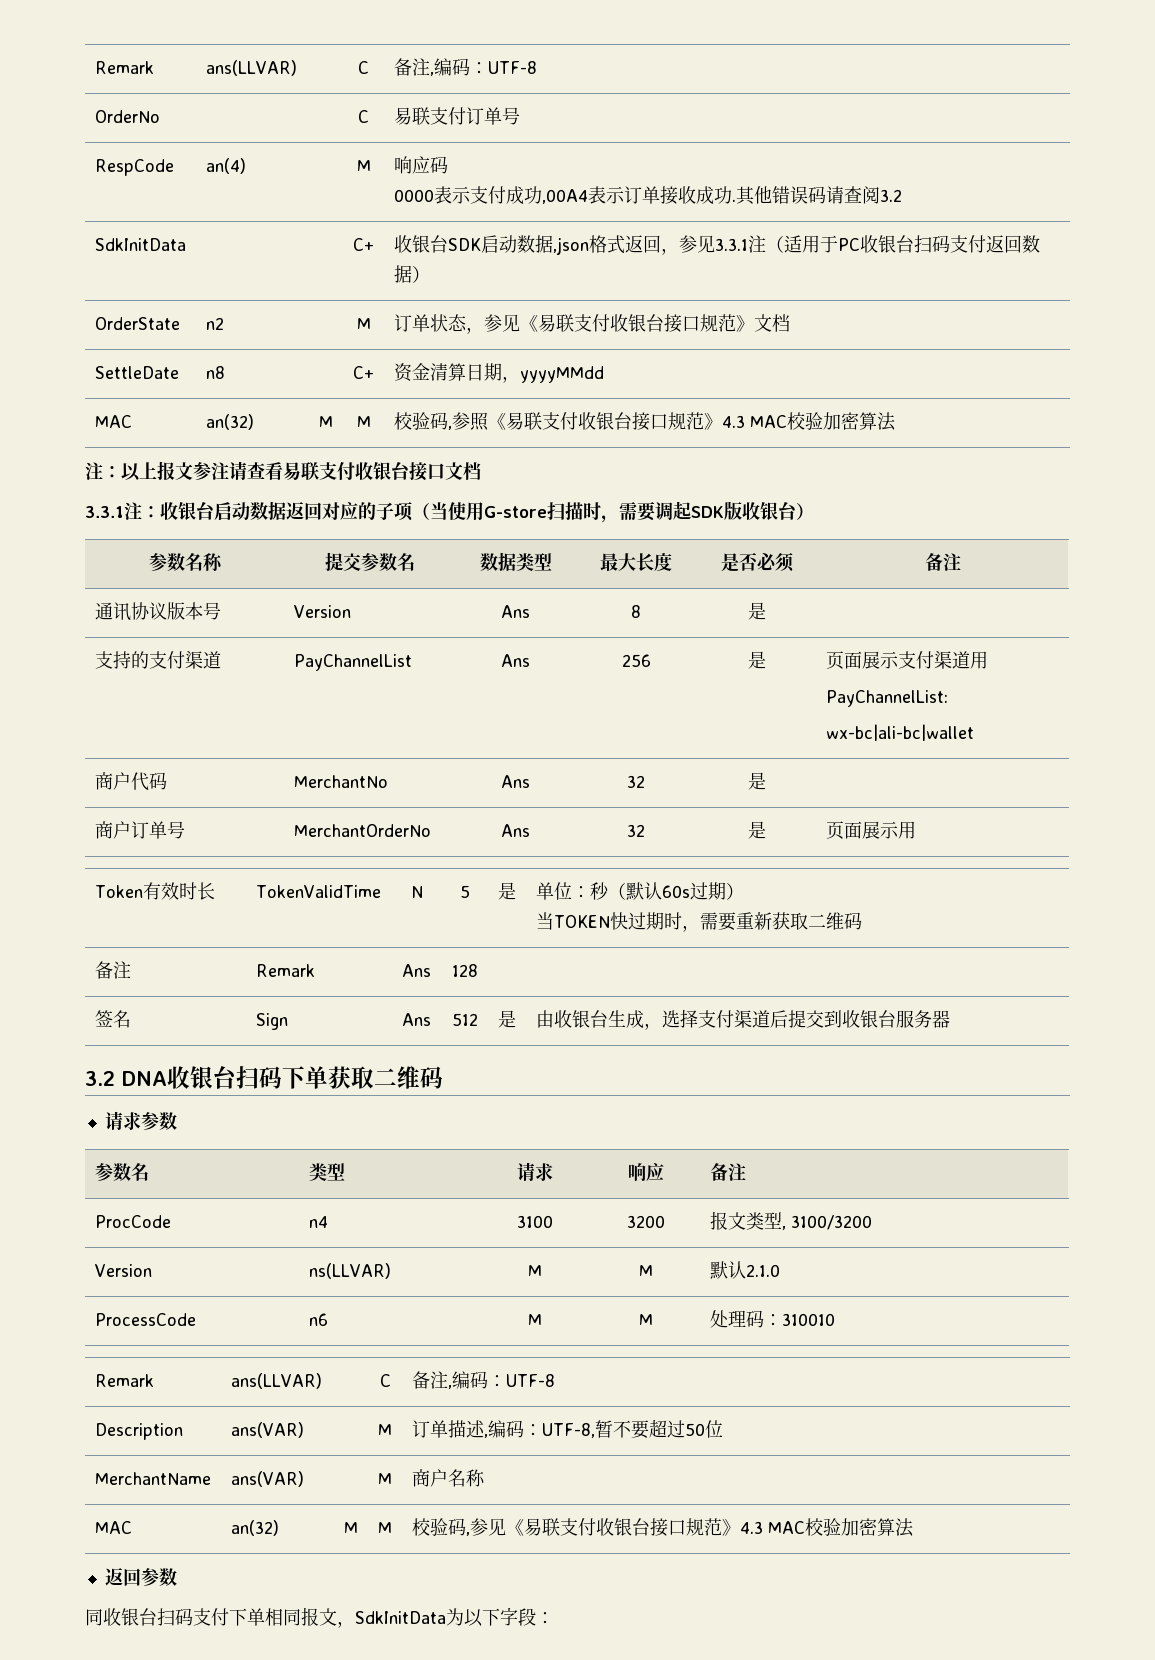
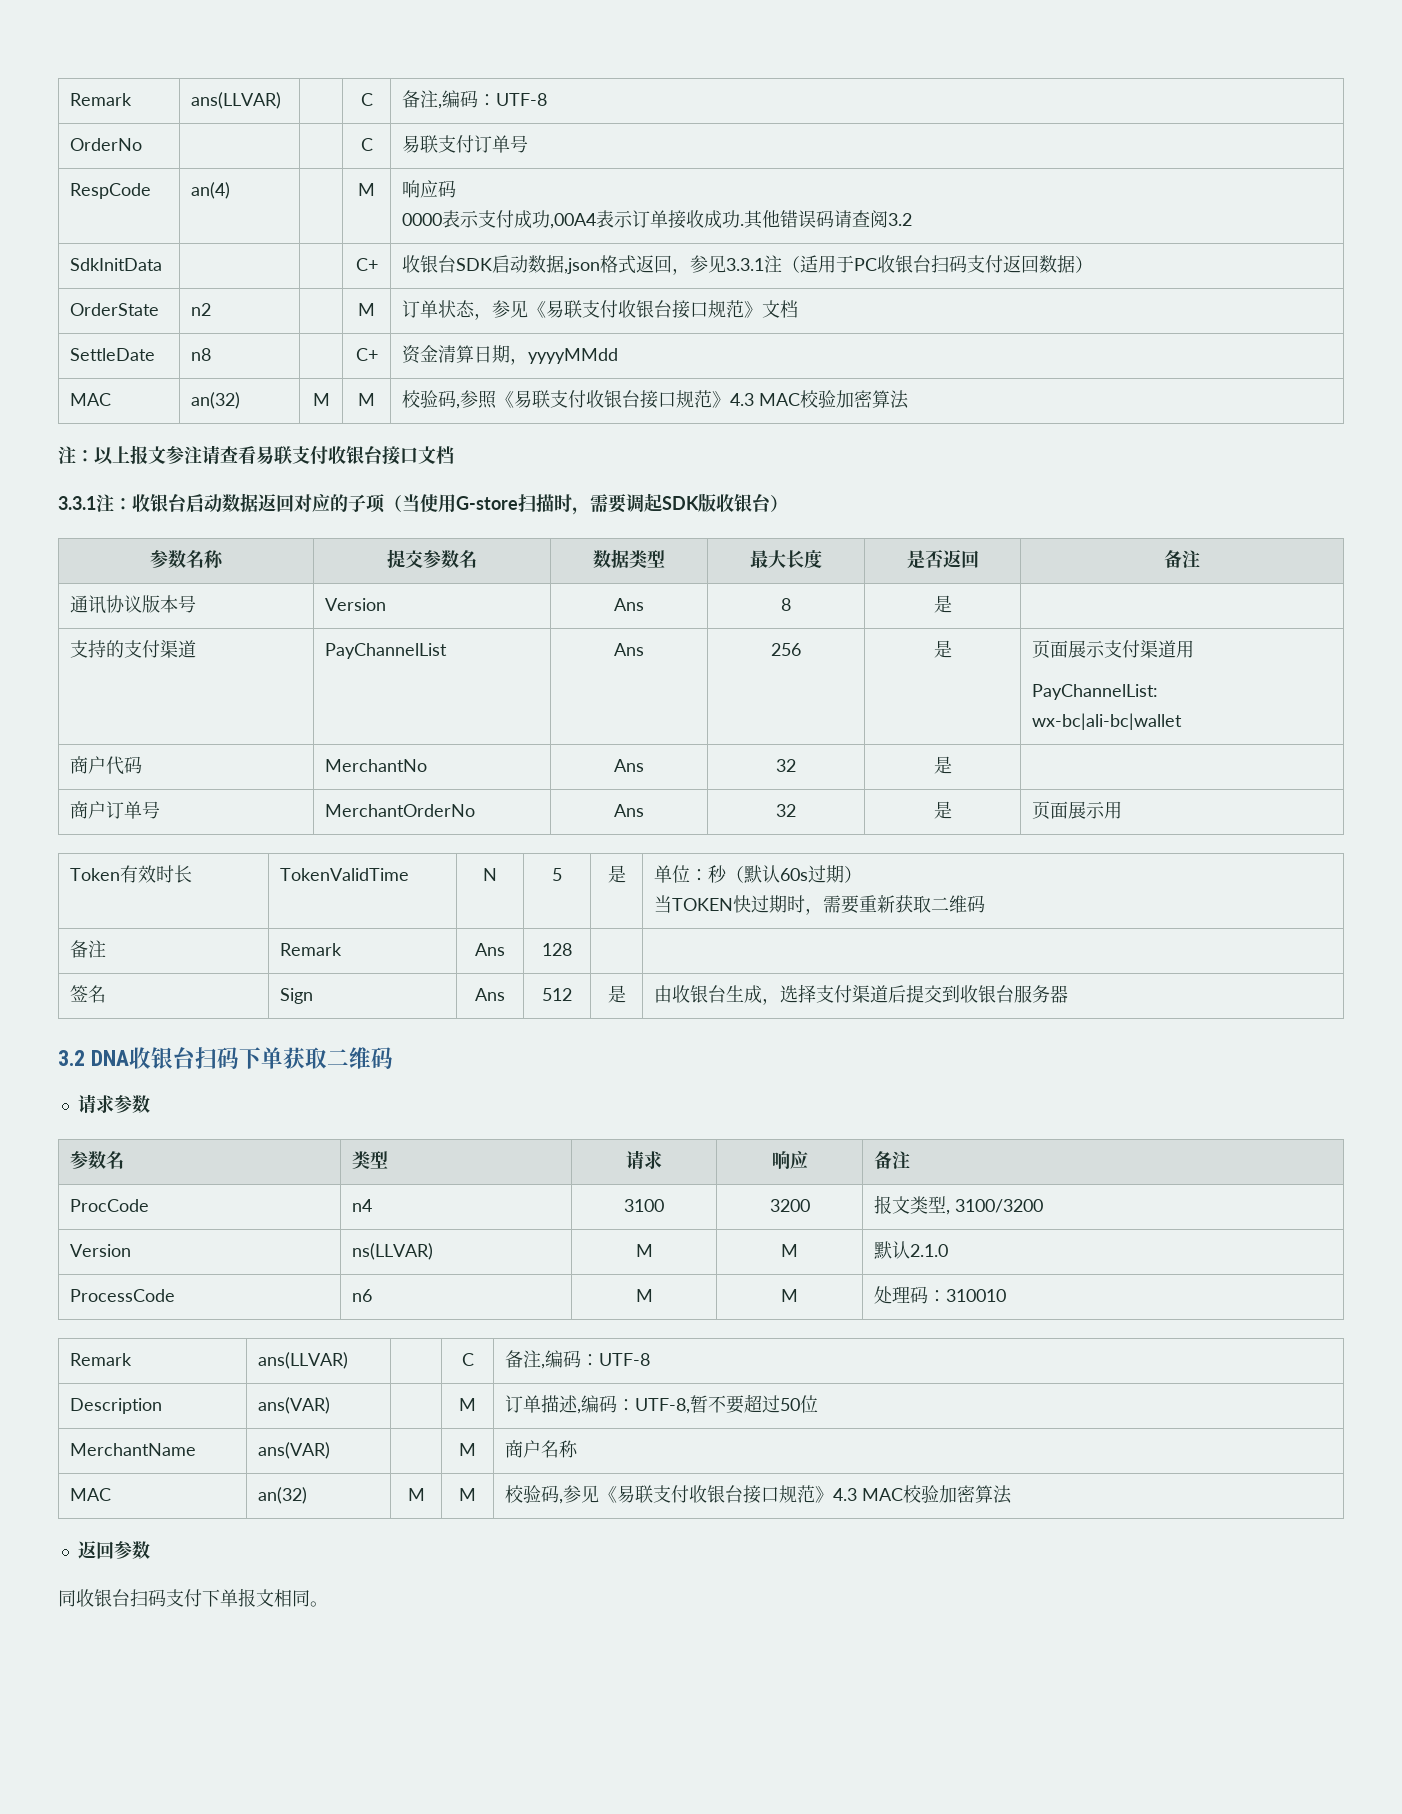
- 参数名称 | 提交参数名 | 数据类型 | 最大长度 | 是否必须 | 备注
+ 参数名称 | 提交参数名 | 数据类型 | 最大长度 | 是否返回 | 备注
- 同收银台扫码支付下单相同报文，SdkInitData为以下字段：
+ 同收银台扫码支付下单报文相同。

